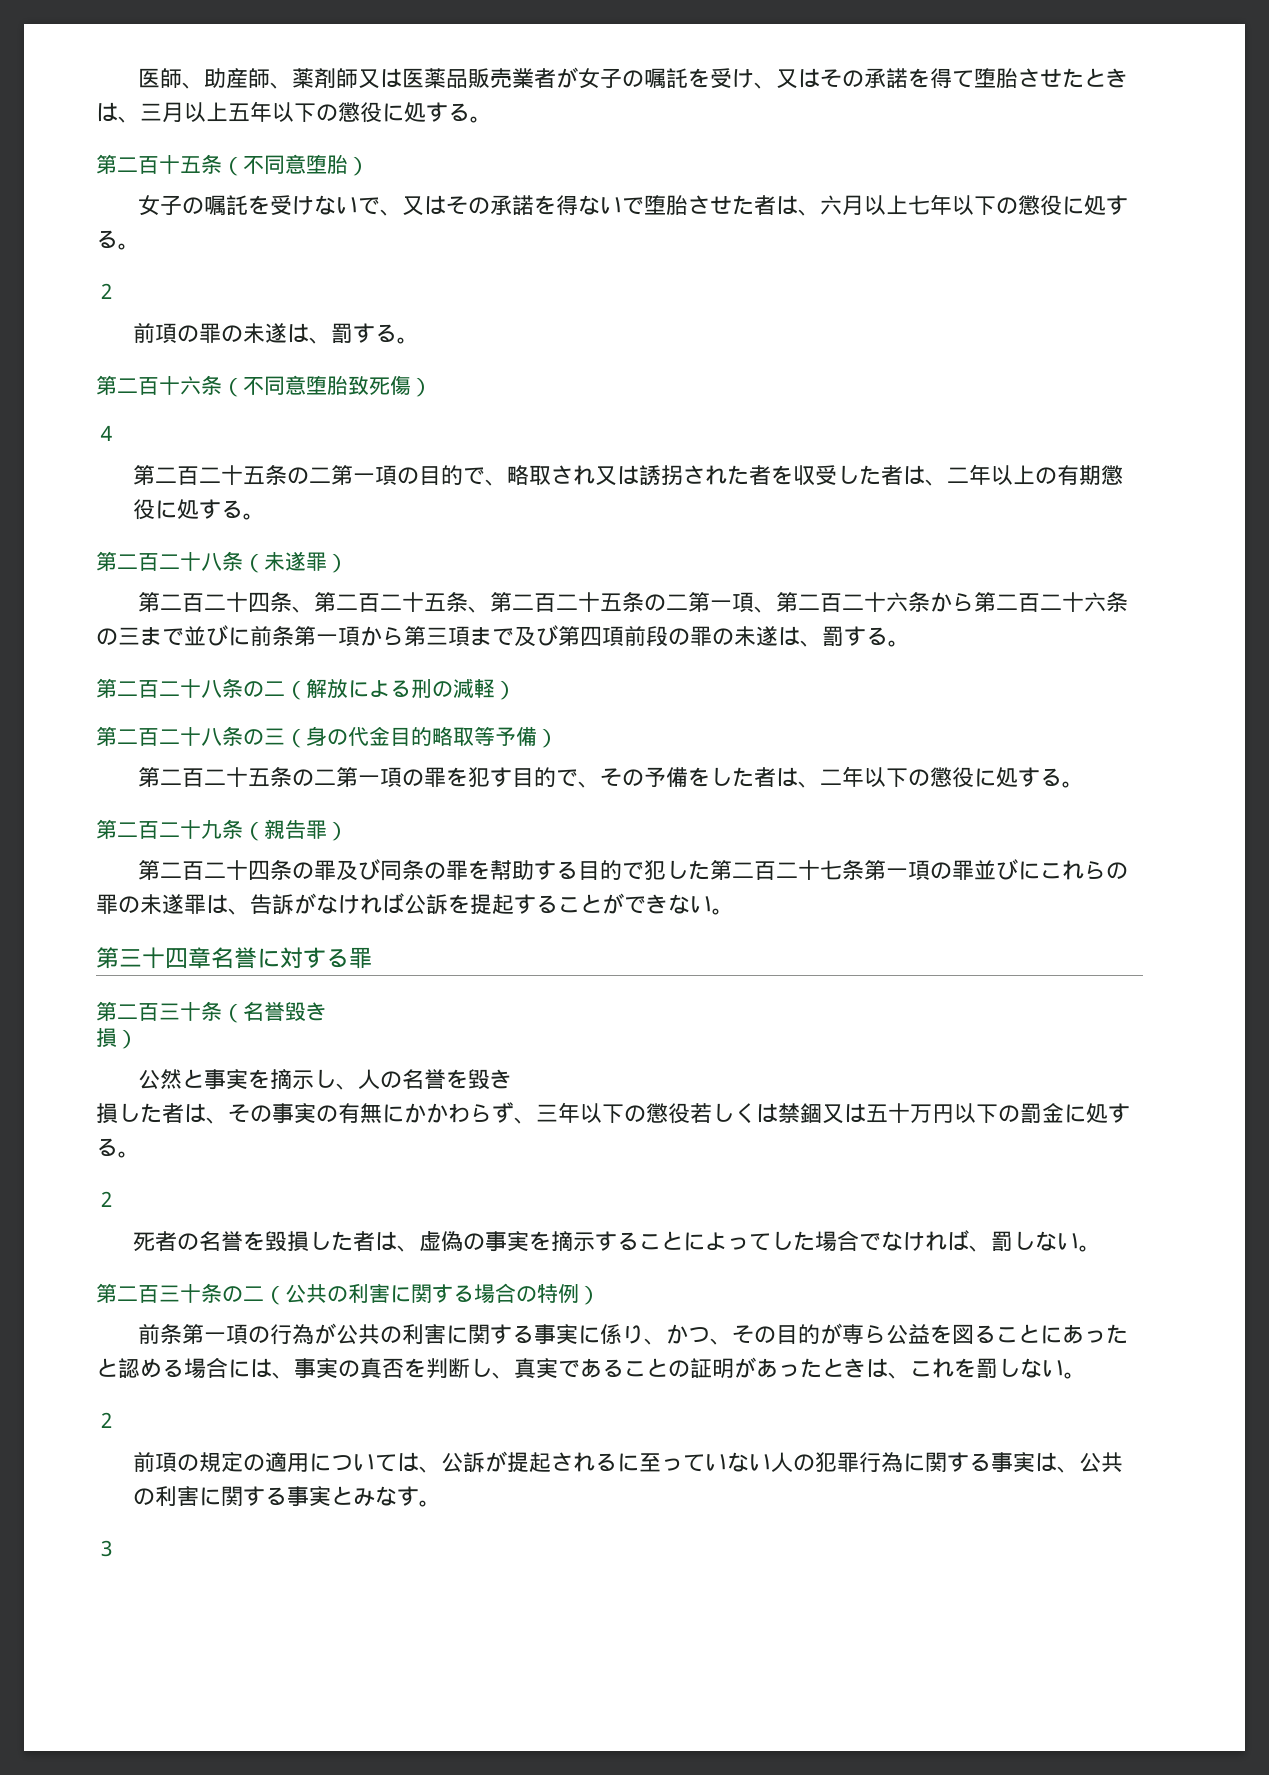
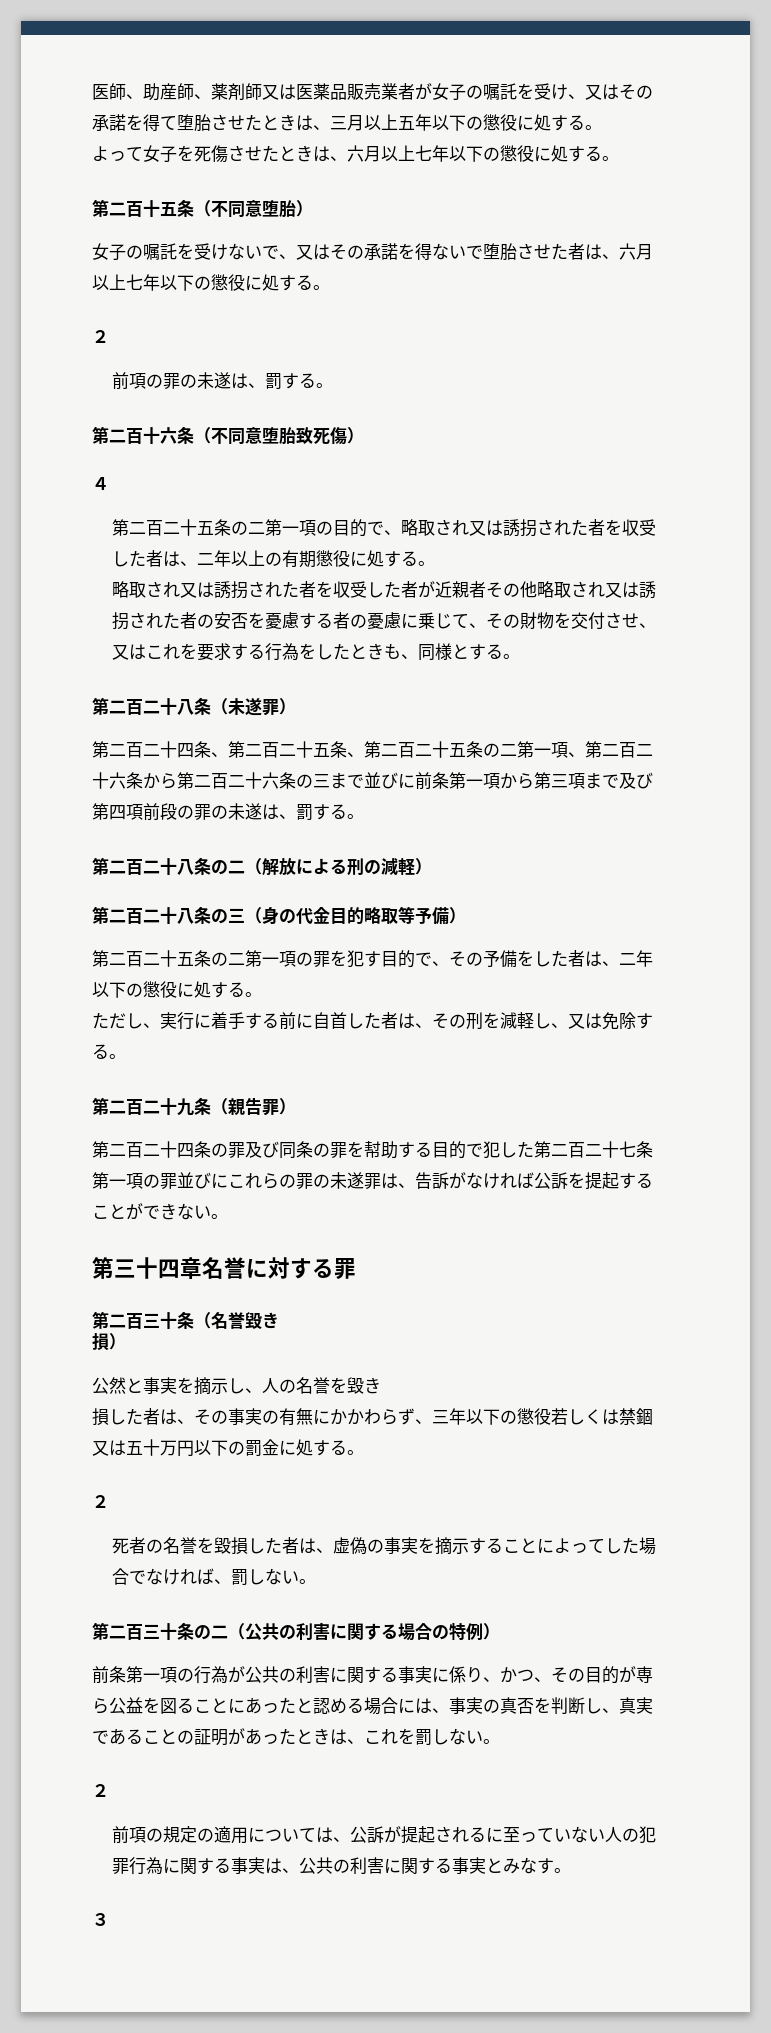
+ よって女子を死傷させたときは、六月以上七年以下の懲役に処する。
+ 略取され又は誘拐された者を収受した者が近親者その他略取され又は誘拐された者の安否を憂慮する者の憂慮に乗じて、その財物を交付させ、又はこれを要求する行為をしたときも、同様とする。
+ ただし、実行に着手する前に自首した者は、その刑を減軽し、又は免除する。

